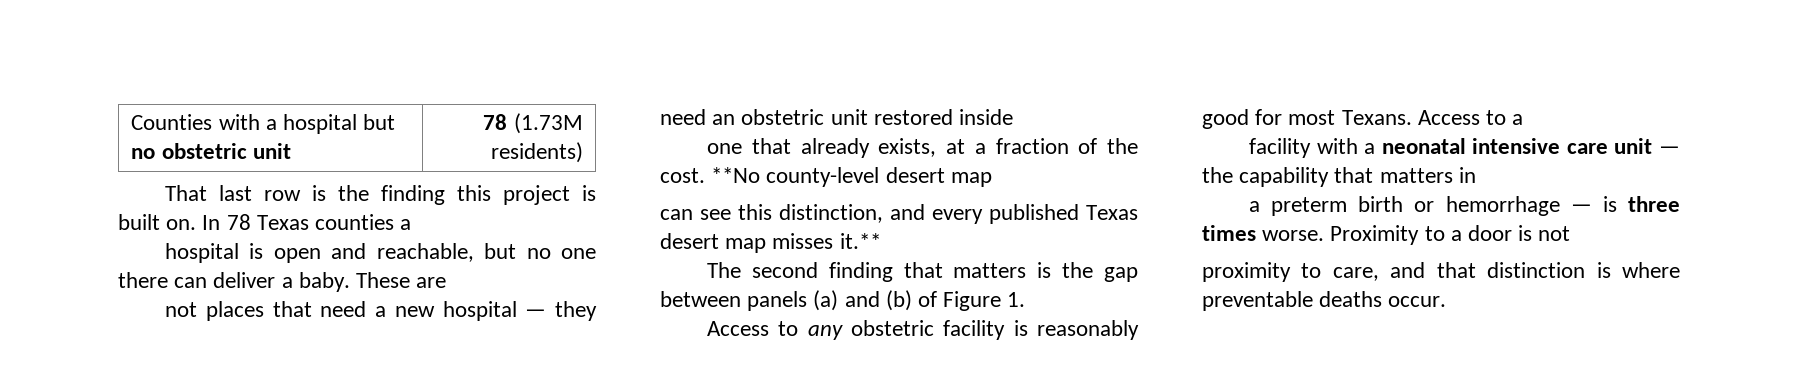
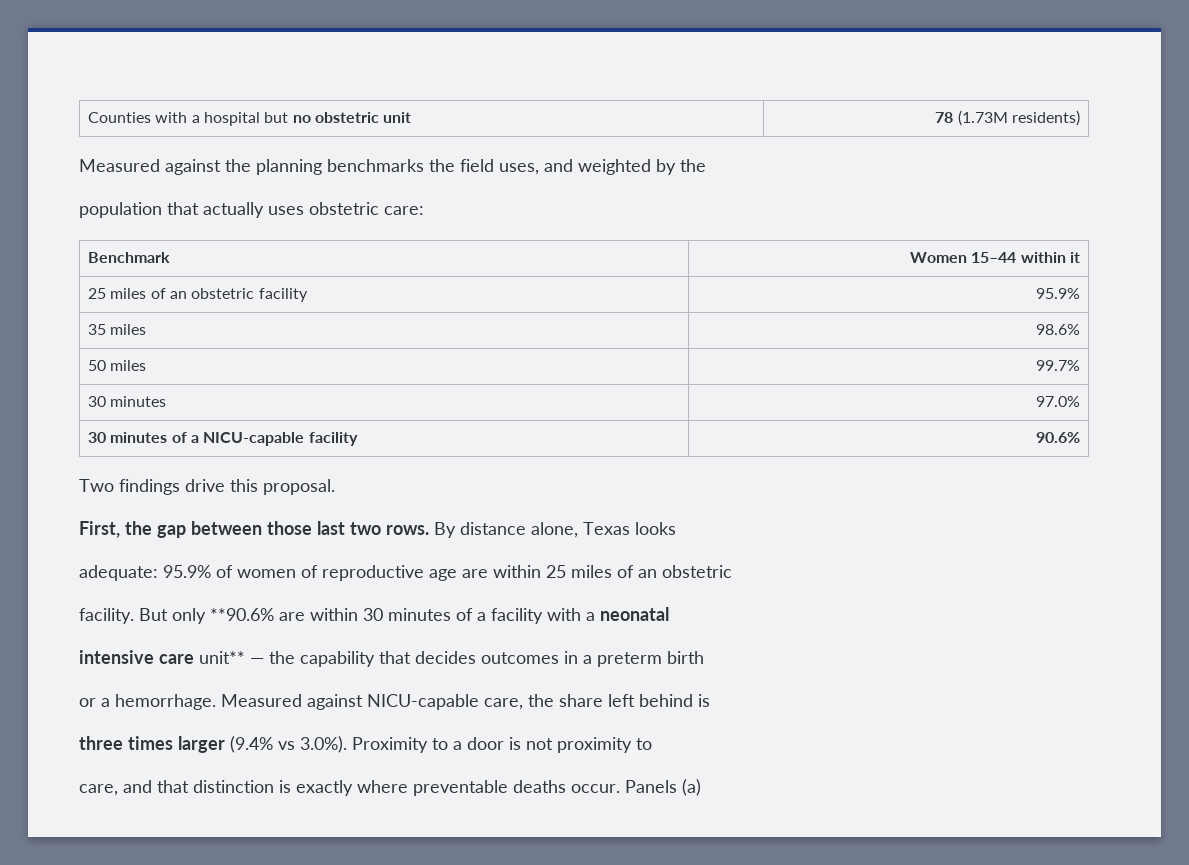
- That last row is the finding this project is built on. In 78 Texas counties a
- hospital is open and reachable, but no one there can deliver a baby. These are
- not places that need a new hospital — they need an obstetric unit restored inside
- one that already exists, at a fraction of the cost. **No county-level desert map
- can see this distinction, and every published Texas desert map misses it.**
- The second finding that matters is the gap between panels (a) and (b) of Figure 1.
- Access to any obstetric facility is reasonably good for most Texans. Access to a
- facility with a neonatal intensive care unit — the capability that matters in
- a preterm birth or hemorrhage — is three times worse. Proximity to a door is not
- proximity to care, and that distinction is where preventable deaths occur.
+ Measured against the planning benchmarks the field uses, and weighted by the
+ population that actually uses obstetric care:
+ Benchmark | Women 15–44 within it
+ 25 miles of an obstetric facility | 95.9%
+ 35 miles | 98.6%
+ 50 miles | 99.7%
+ 30 minutes | 97.0%
+ 30 minutes of a NICU-capable facility | 90.6%
+ Two findings drive this proposal.
+ First, the gap between those last two rows. By distance alone, Texas looks
+ adequate: 95.9% of women of reproductive age are within 25 miles of an obstetric
+ facility. But only **90.6% are within 30 minutes of a facility with a neonatal
+ intensive care unit** — the capability that decides outcomes in a preterm birth
+ or a hemorrhage. Measured against NICU-capable care, the share left behind is
+ three times larger (9.4% vs 3.0%). Proximity to a door is not proximity to
+ care, and that distinction is exactly where preventable deaths occur.
+ Panels (a)

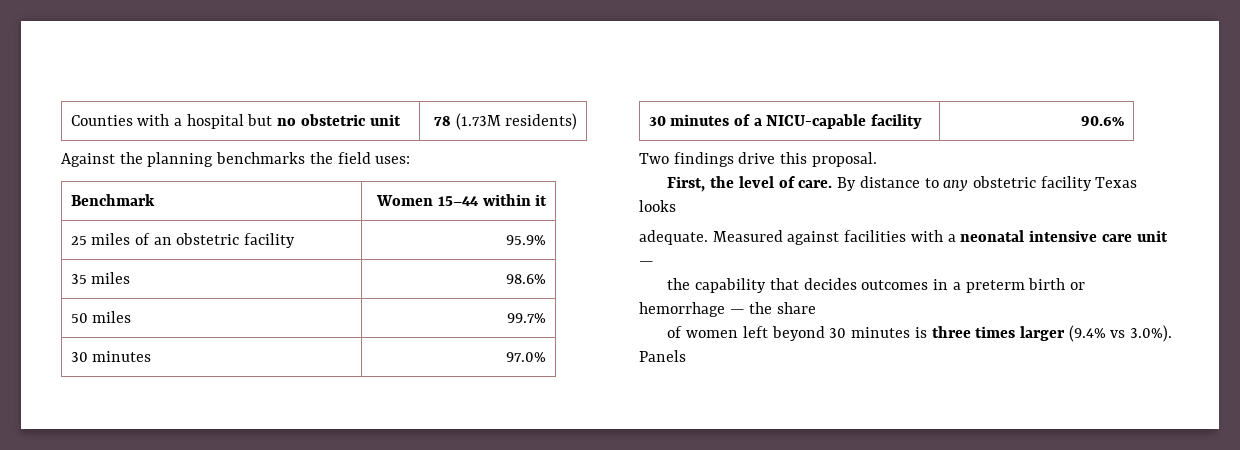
- Measured against the planning benchmarks the field uses, and weighted by the
- population that actually uses obstetric care:
+ Against the planning benchmarks the field uses:
- First, the gap between those last two rows. By distance alone, Texas looks
- adequate: 95.9% of women of reproductive age are within 25 miles of an obstetric
- facility. But only **90.6% are within 30 minutes of a facility with a neonatal
- intensive care unit** — the capability that decides outcomes in a preterm birth
- or a hemorrhage. Measured against NICU-capable care, the share left behind is
- three times larger (9.4% vs 3.0%). Proximity to a door is not proximity to
- care, and that distinction is exactly where preventable deaths occur. Panels (a)
+ First, the level of care. By distance to any obstetric facility Texas looks
+ adequate. Measured against facilities with a neonatal intensive care unit —
+ the capability that decides outcomes in a preterm birth or hemorrhage — the share
+ of women left beyond 30 minutes is three times larger (9.4% vs 3.0%). Panels

